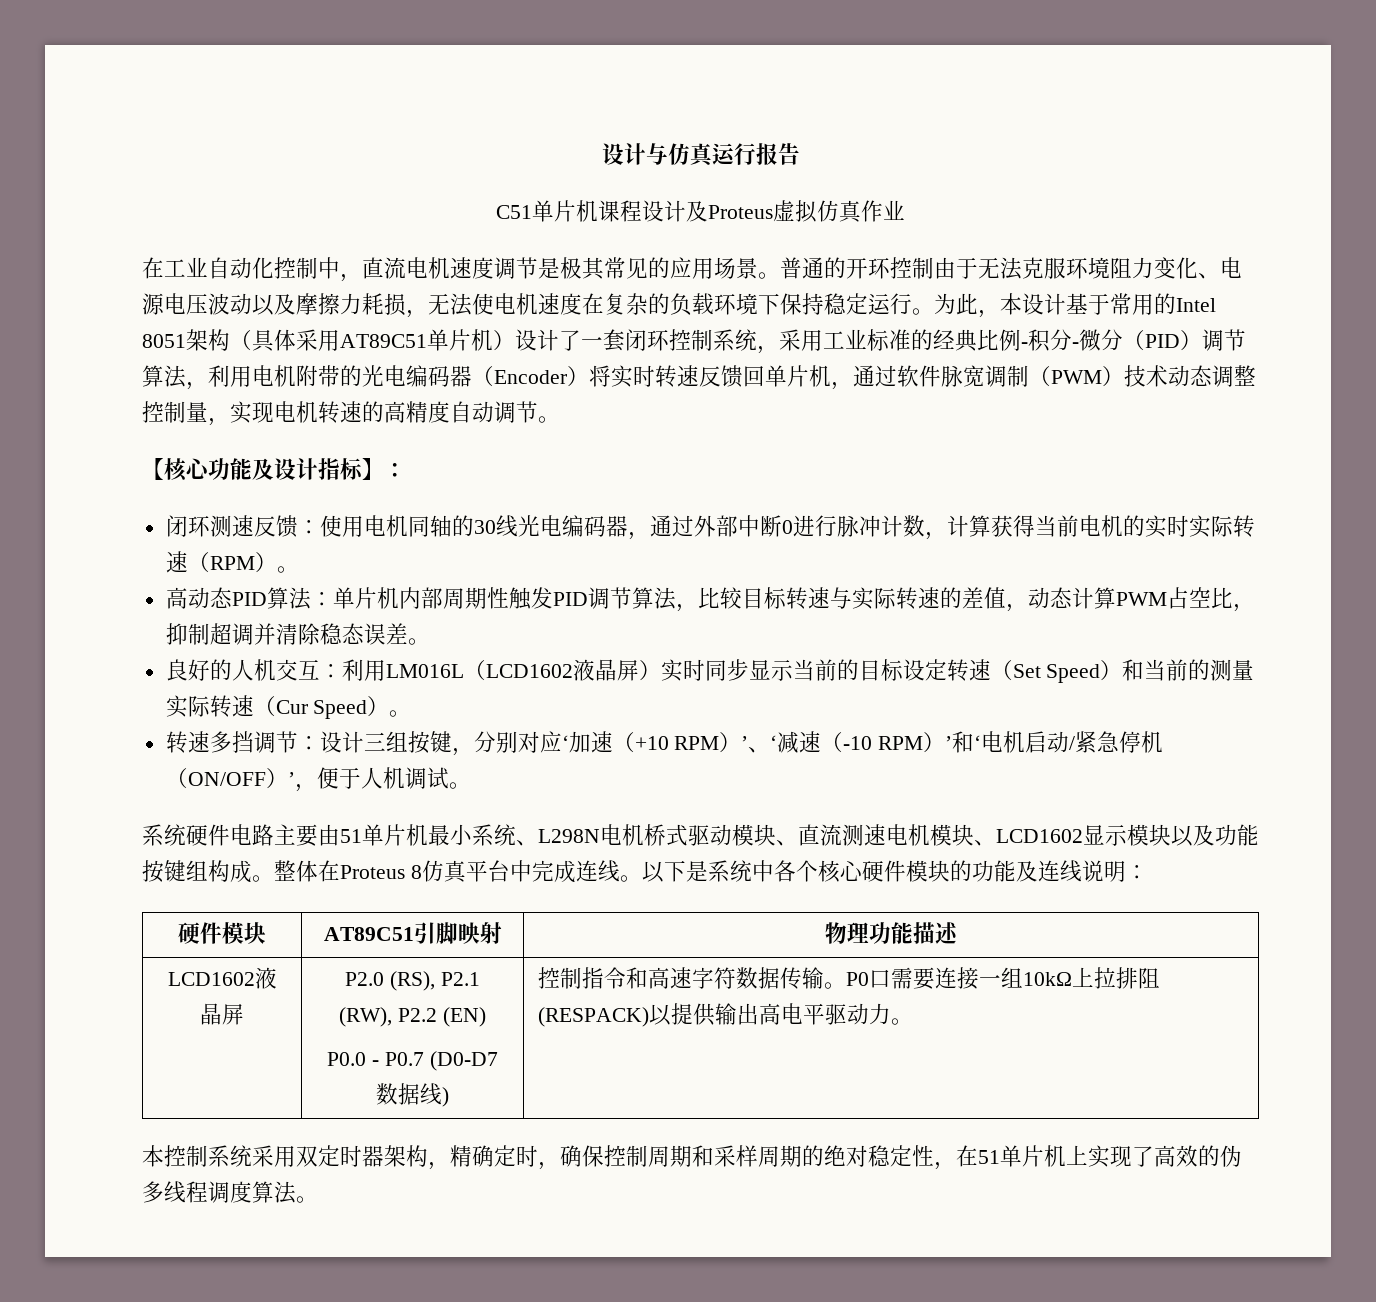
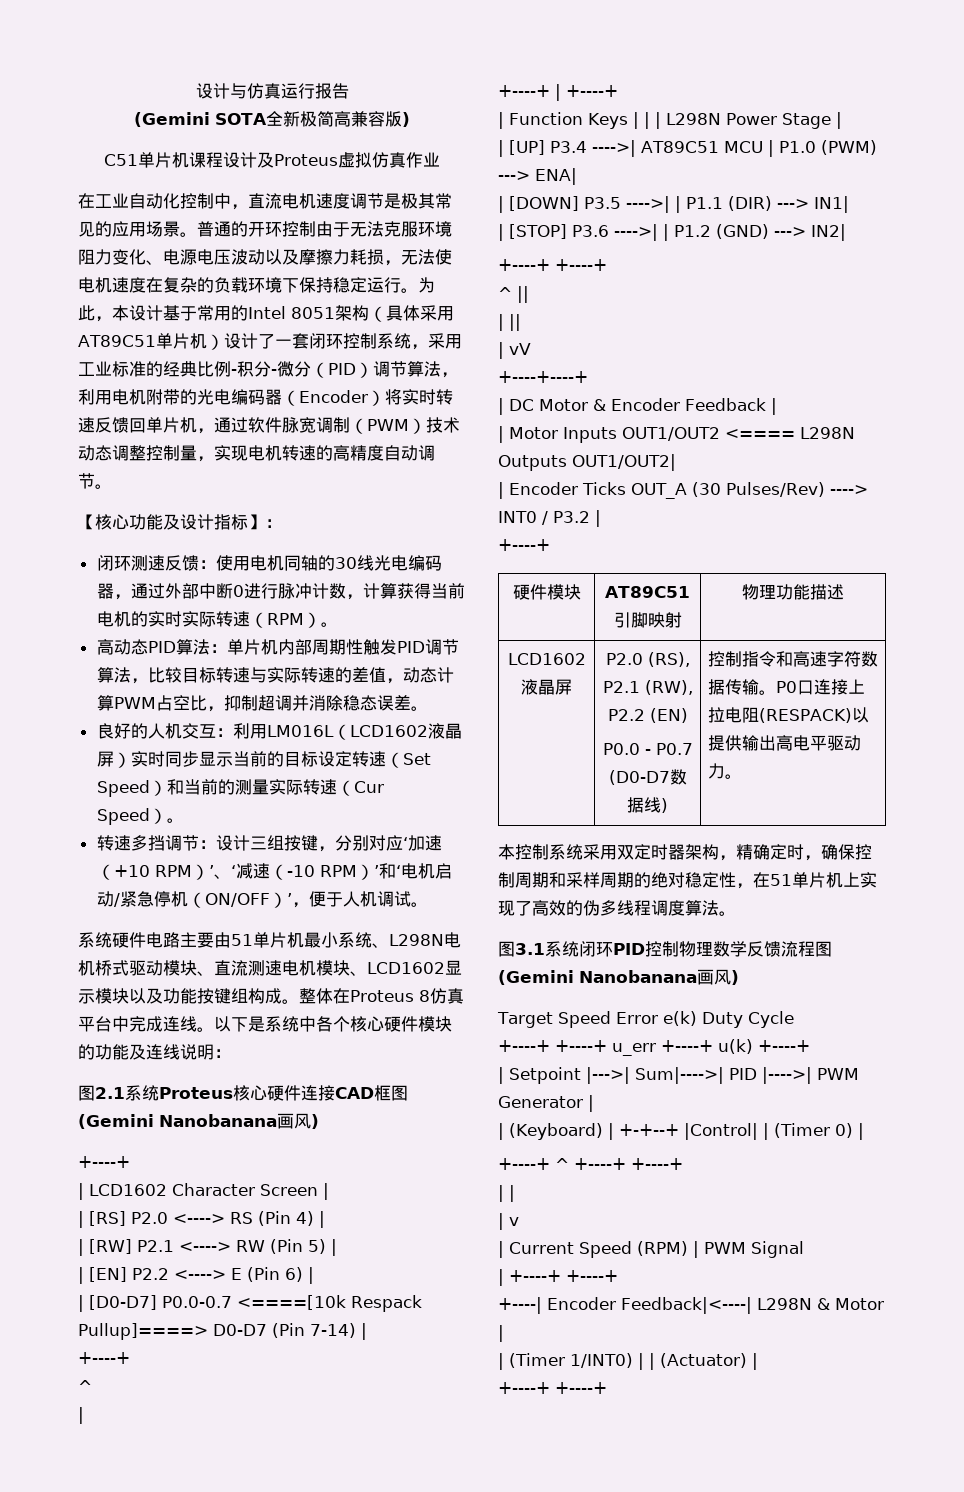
+ (Gemini SOTA全新极简高兼容版)
- 高动态PID算法：单片机内部周期性触发PID调节算法，比较目标转速与实际转速的差值，动态计算PWM占空比，抑制超调并清除稳态误差。
+ 高动态PID算法：单片机内部周期性触发PID调节算法，比较目标转速与实际转速的差值，动态计算PWM占空比，抑制超调并消除稳态误差。
+ 图2.1系统Proteus核心硬件连接CAD框图(Gemini Nanobanana画风)
+ +----+
+ | LCD1602 Character Screen |
+ | [RS] P2.0 <----> RS (Pin 4) |
+ | [RW] P2.1 <----> RW (Pin 5) |
+ | [EN] P2.2 <----> E (Pin 6) |
+ | [D0-D7] P0.0-0.7 <====[10k Respack Pullup]====> D0-D7 (Pin 7-14) |
+ +----+
+ ^
+ |
+ +----+ | +----+
+ | Function Keys | | | L298N Power Stage |
+ | [UP] P3.4 ---->| AT89C51 MCU | P1.0 (PWM) ---> ENA|
+ | [DOWN] P3.5 ---->| | P1.1 (DIR) ---> IN1|
+ | [STOP] P3.6 ---->| | P1.2 (GND) ---> IN2|
+ +----+ +----+
+ ^ ||
+ | ||
+ | vV
+ +----+----+
+ | DC Motor & Encoder Feedback |
+ | Motor Inputs OUT1/OUT2 <==== L298N Outputs OUT1/OUT2|
+ | Encoder Ticks OUT_A (30 Pulses/Rev) ----> INT0 / P3.2 |
+ +----+
  LCD1602液晶屏 | P2.0 (RS), P2.1 (RW), P2.2 (EN)
- P0.0 - P0.7 (D0-D7数据线) | 控制指令和高速字符数据传输。P0口需要连接一组10kΩ上拉排阻(RESPACK)以提供输出高电平驱动力。
+ P0.0 - P0.7 (D0-D7数据线) | 控制指令和高速字符数据传输。P0口连接上拉电阻(RESPACK)以提供输出高电平驱动力。
+ 图3.1系统闭环PID控制物理数学反馈流程图(Gemini Nanobanana画风)
+ Target Speed Error e(k) Duty Cycle
+ +----+ +----+ u_err +----+ u(k) +----+
+ | Setpoint |--->| Sum|---->| PID |---->| PWM Generator |
+ | (Keyboard) | +-+--+ |Control| | (Timer 0) |
+ +----+ ^ +----+ +----+
+ | |
+ | v
+ | Current Speed (RPM) | PWM Signal
+ | +----+ +----+
+ +----| Encoder Feedback|<----| L298N & Motor |
+ | (Timer 1/INT0) | | (Actuator) |
+ +----+ +----+

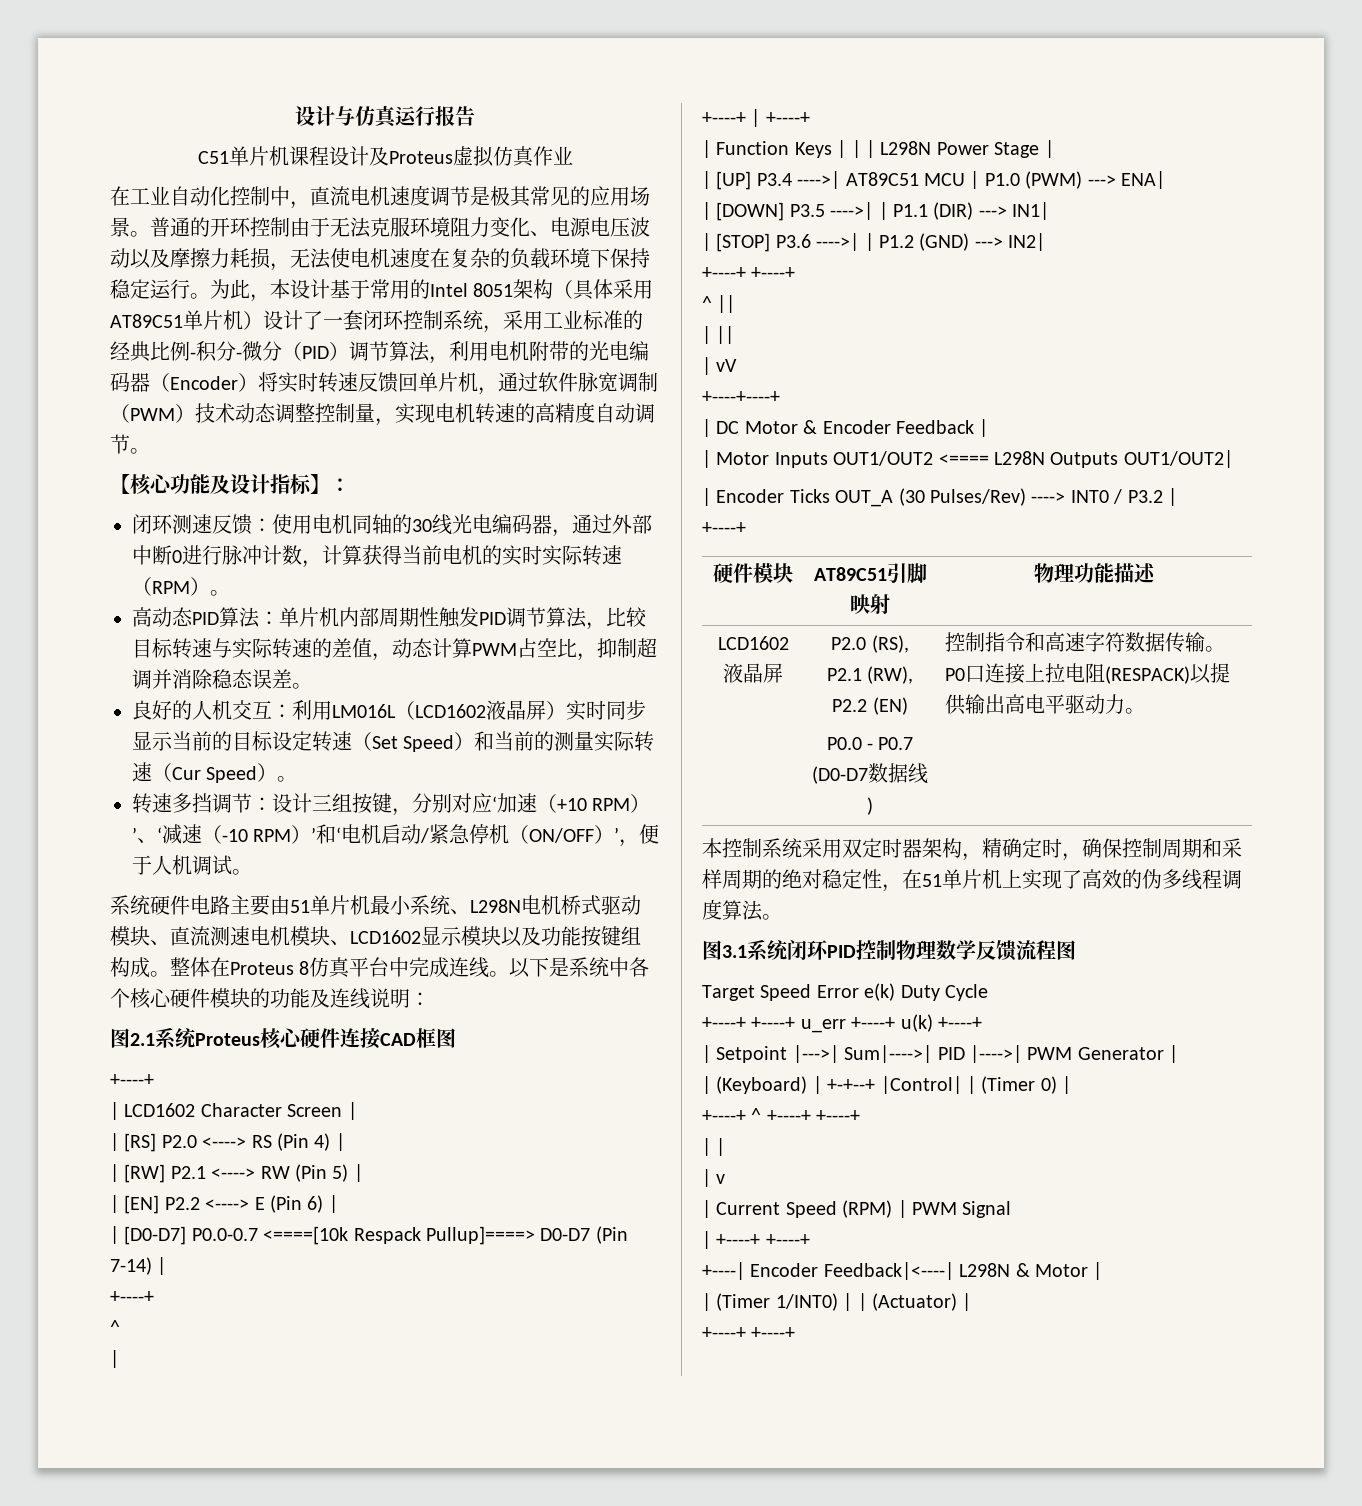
- (Gemini SOTA全新极简高兼容版)
- 图2.1系统Proteus核心硬件连接CAD框图(Gemini Nanobanana画风)
+ 图2.1系统Proteus核心硬件连接CAD框图
- 图3.1系统闭环PID控制物理数学反馈流程图(Gemini Nanobanana画风)
+ 图3.1系统闭环PID控制物理数学反馈流程图

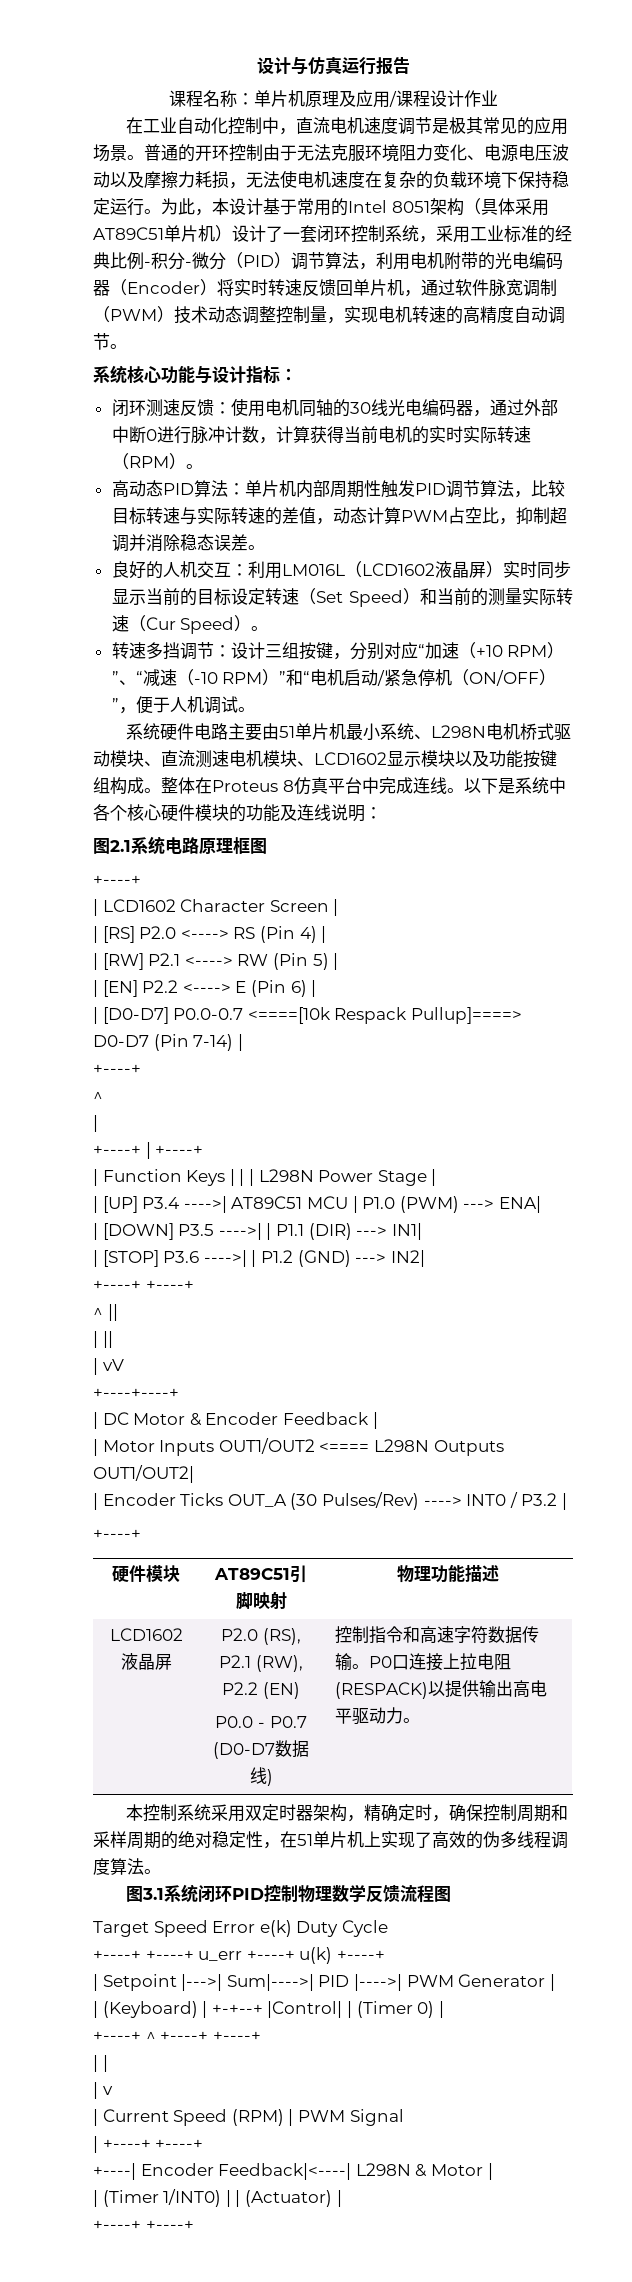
- C51单片机课程设计及Proteus虚拟仿真作业
+ 课程名称：单片机原理及应用/课程设计作业
- 【核心功能及设计指标】：
+ 系统核心功能与设计指标：
- 转速多挡调节：设计三组按键，分别对应‘加速（+10 RPM）’、‘减速（-10 RPM）’和‘电机启动/紧急停机（ON/OFF）’，便于人机调试。
+ 转速多挡调节：设计三组按键，分别对应“加速（+10 RPM）”、“减速（-10 RPM）”和“电机启动/紧急停机（ON/OFF）”，便于人机调试。
- 图2.1系统Proteus核心硬件连接CAD框图
+ 图2.1系统电路原理框图

